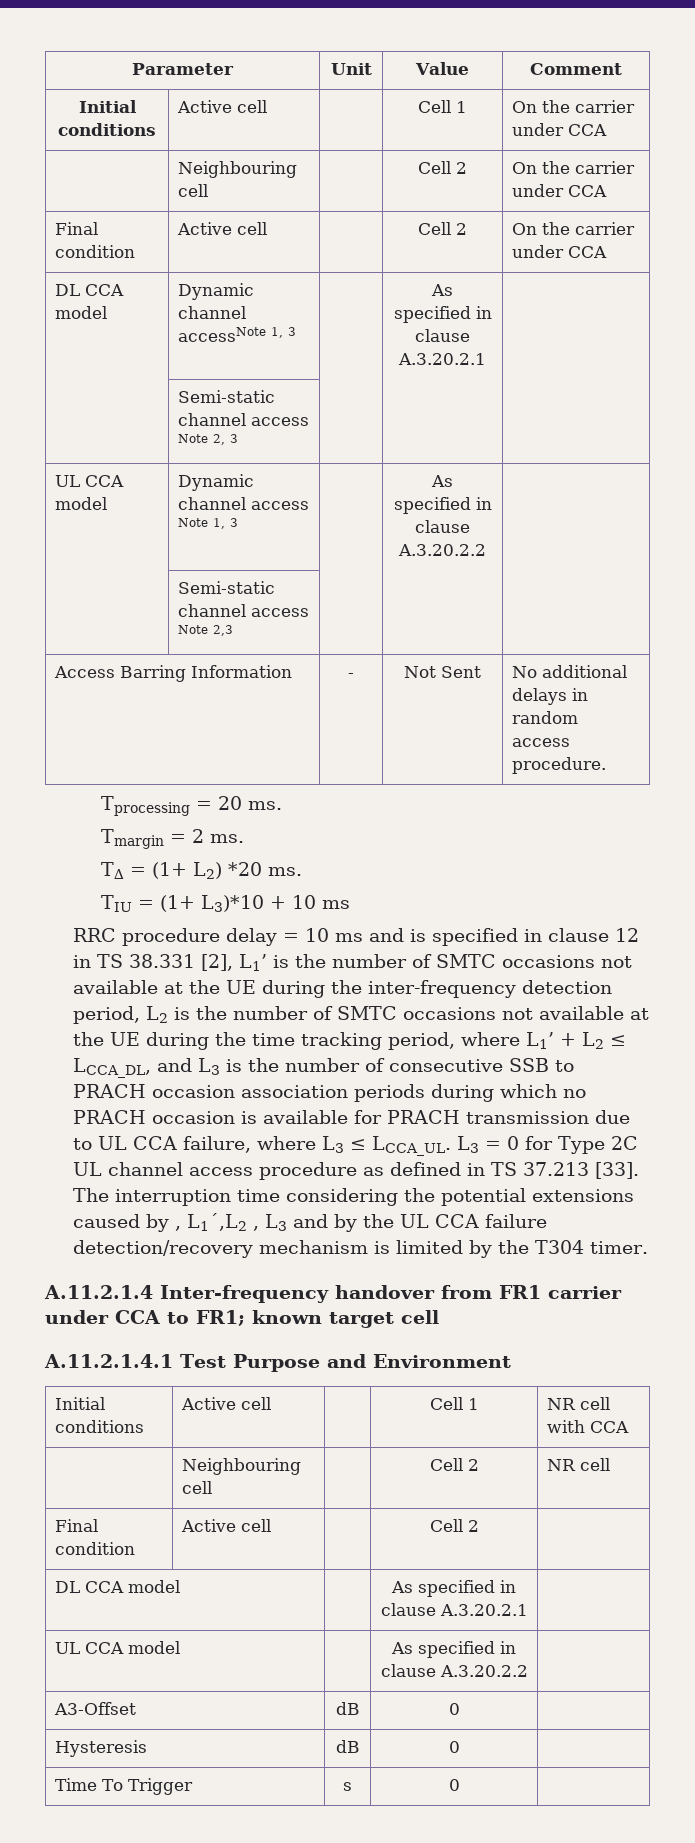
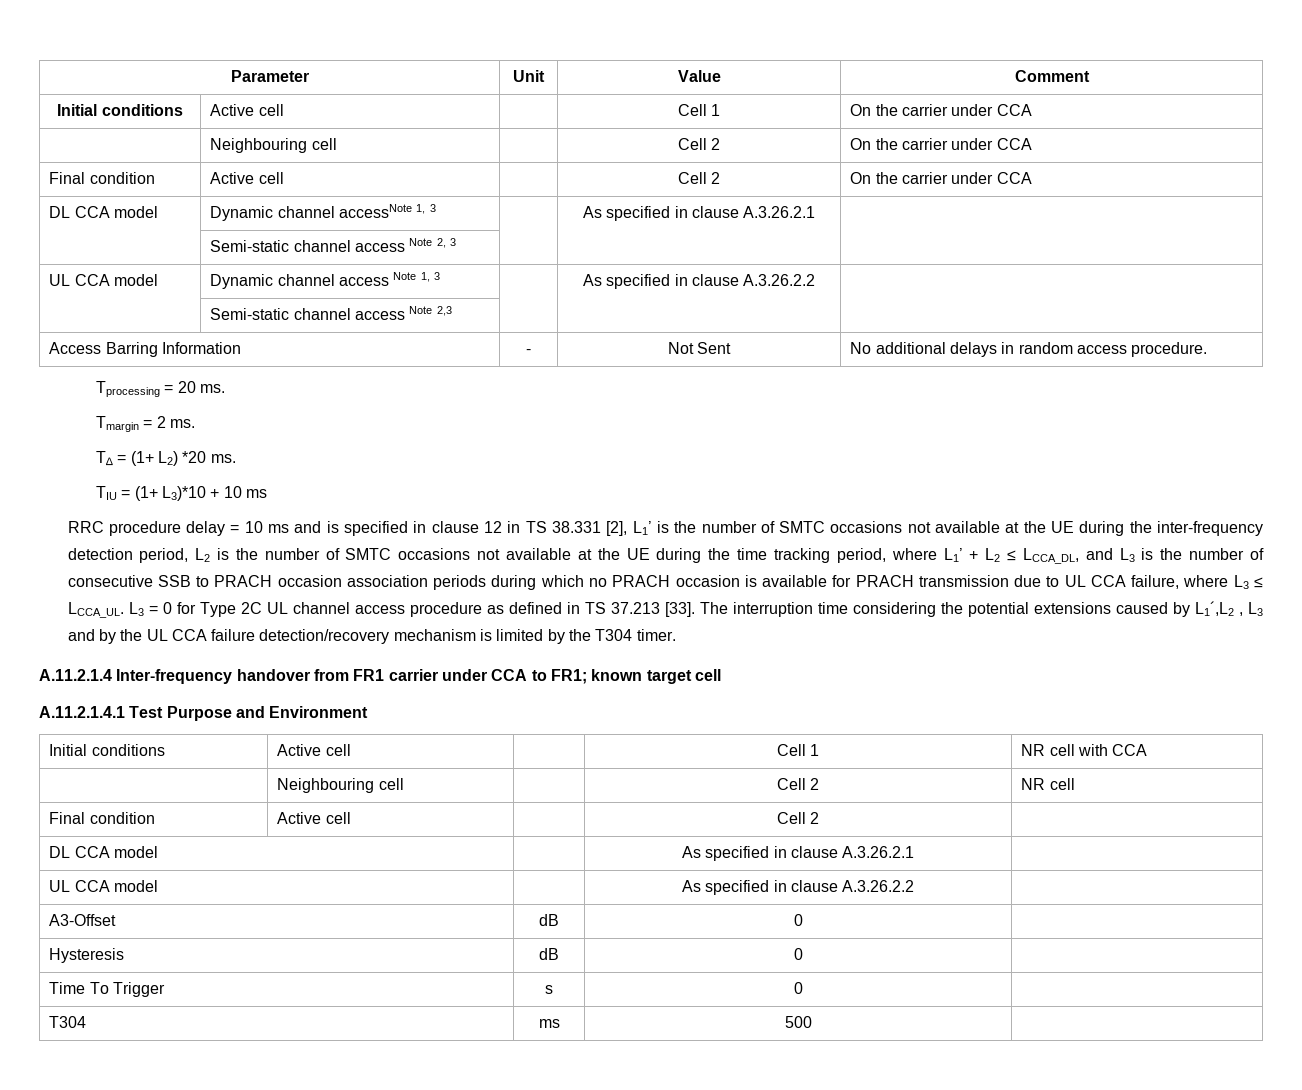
- DL CCA model | Dynamic channel accessNote 1, 3 | | As specified in clause A.3.20.2.1 |
+ DL CCA model | Dynamic channel accessNote 1, 3 | | As specified in clause A.3.26.2.1 |
- UL CCA model | Dynamic channel access Note 1, 3 | | As specified in clause A.3.20.2.2 |
+ UL CCA model | Dynamic channel access Note 1, 3 | | As specified in clause A.3.26.2.2 |
- The interruption time considering the potential extensions caused by , L1´,L2 , L3 and by the UL CCA failure detection/recovery mechanism is limited by the T304 timer.
+ The interruption time considering the potential extensions caused by L1´,L2 , L3 and by the UL CCA failure detection/recovery mechanism is limited by the T304 timer.
- DL CCA model | | As specified in clause A.3.20.2.1 |
+ DL CCA model | | As specified in clause A.3.26.2.1 |
- UL CCA model | | As specified in clause A.3.20.2.2 |
+ UL CCA model | | As specified in clause A.3.26.2.2 |
+ T304 | ms | 500 |

